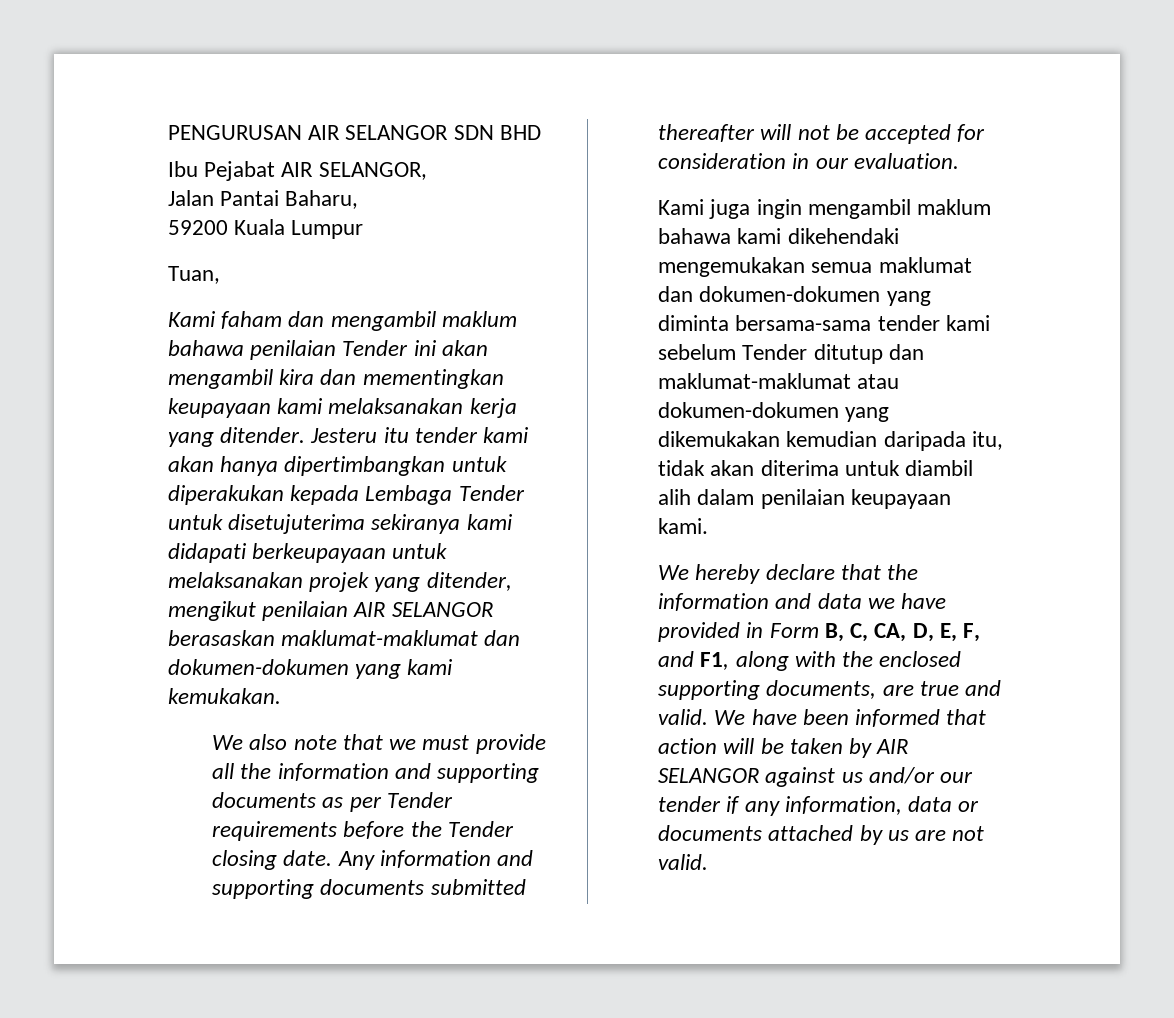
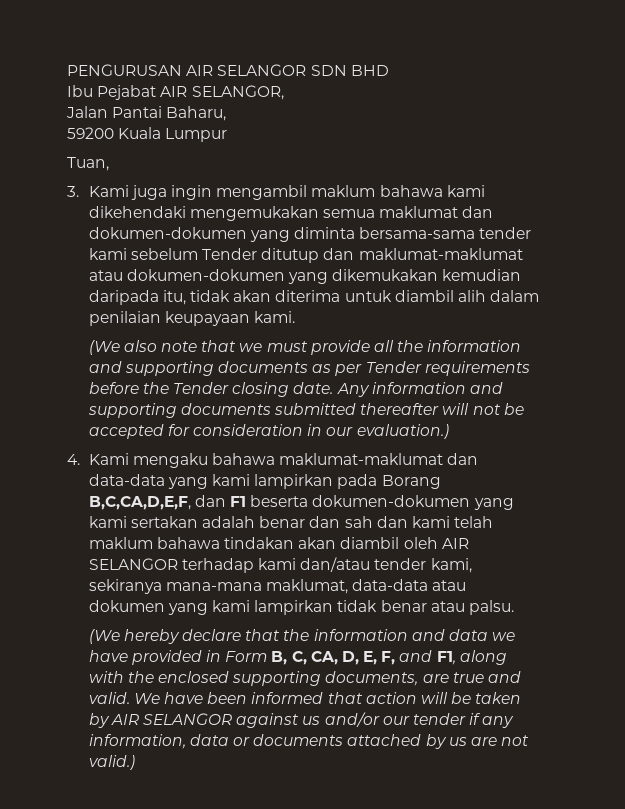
- Kami faham dan mengambil maklum bahawa penilaian Tender ini akan mengambil kira dan mementingkan keupayaan kami melaksanakan kerja yang ditender. Jesteru itu tender kami akan hanya dipertimbangkan untuk diperakukan kepada Lembaga Tender untuk disetujuterima sekiranya kami didapati berkeupayaan untuk melaksanakan projek yang ditender, mengikut penilaian AIR SELANGOR berasaskan maklumat-maklumat dan dokumen-dokumen yang kami kemukakan.
- We also note that we must provide all the information and supporting documents as per Tender requirements before the Tender closing date. Any information and supporting documents submitted thereafter will not be accepted for consideration in our evaluation.
- Kami juga ingin mengambil maklum bahawa kami dikehendaki mengemukakan semua maklumat dan dokumen-dokumen yang diminta bersama-sama tender kami sebelum Tender ditutup dan maklumat-maklumat atau dokumen-dokumen yang dikemukakan kemudian daripada itu, tidak akan diterima untuk diambil alih dalam penilaian keupayaan kami.
+ 3. Kami juga ingin mengambil maklum bahawa kami dikehendaki mengemukakan semua maklumat dan dokumen-dokumen yang diminta bersama-sama tender kami sebelum Tender ditutup dan maklumat-maklumat atau dokumen-dokumen yang dikemukakan kemudian daripada itu, tidak akan diterima untuk diambil alih dalam penilaian keupayaan kami.
- We hereby declare that the information and data we have provided in Form B, C, CA, D, E, F, and F1, along with the enclosed supporting documents, are true and valid.
+ (We also note that we must provide all the information and supporting documents as per Tender requirements before the Tender closing date. Any information and supporting documents submitted thereafter will not be accepted for consideration in our evaluation.)
+ 4. Kami mengaku bahawa maklumat-maklumat dan data-data yang kami lampirkan pada Borang B,C,CA,D,E,F, dan F1 beserta dokumen-dokumen yang kami sertakan adalah benar dan sah dan kami telah maklum bahawa tindakan akan diambil oleh AIR SELANGOR terhadap kami dan/atau tender kami, sekiranya mana-mana maklumat, data-data atau dokumen yang kami lampirkan tidak benar atau palsu.
+ (We hereby declare that the information and data we have provided in Form B, C, CA, D, E, F, and F1, along with the enclosed supporting documents, are true and valid.
- We have been informed that action will be taken by AIR SELANGOR against us and/or our tender if any information, data or documents attached by us are not valid.
+ We have been informed that action will be taken by AIR SELANGOR against us and/or our tender if any information, data or documents attached by us are not valid.)

